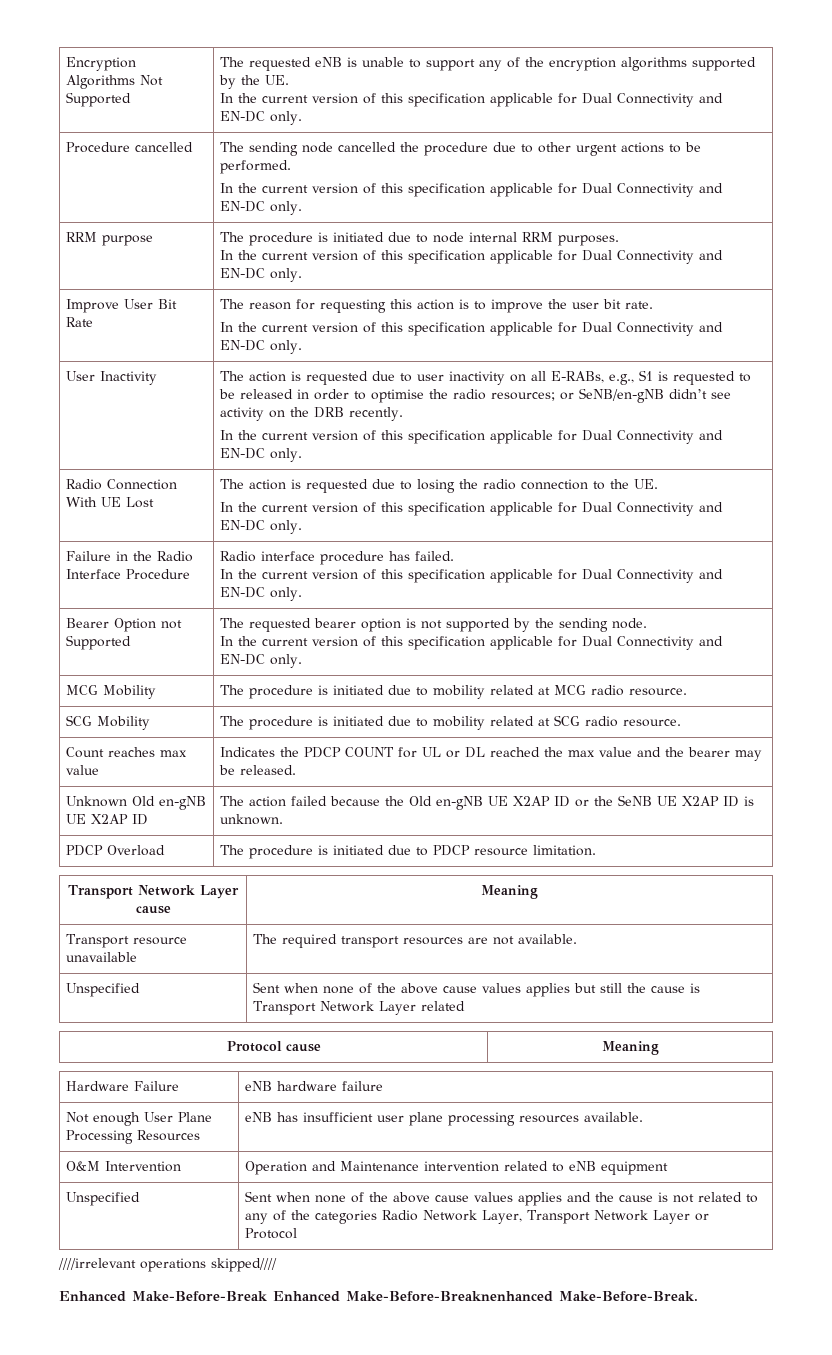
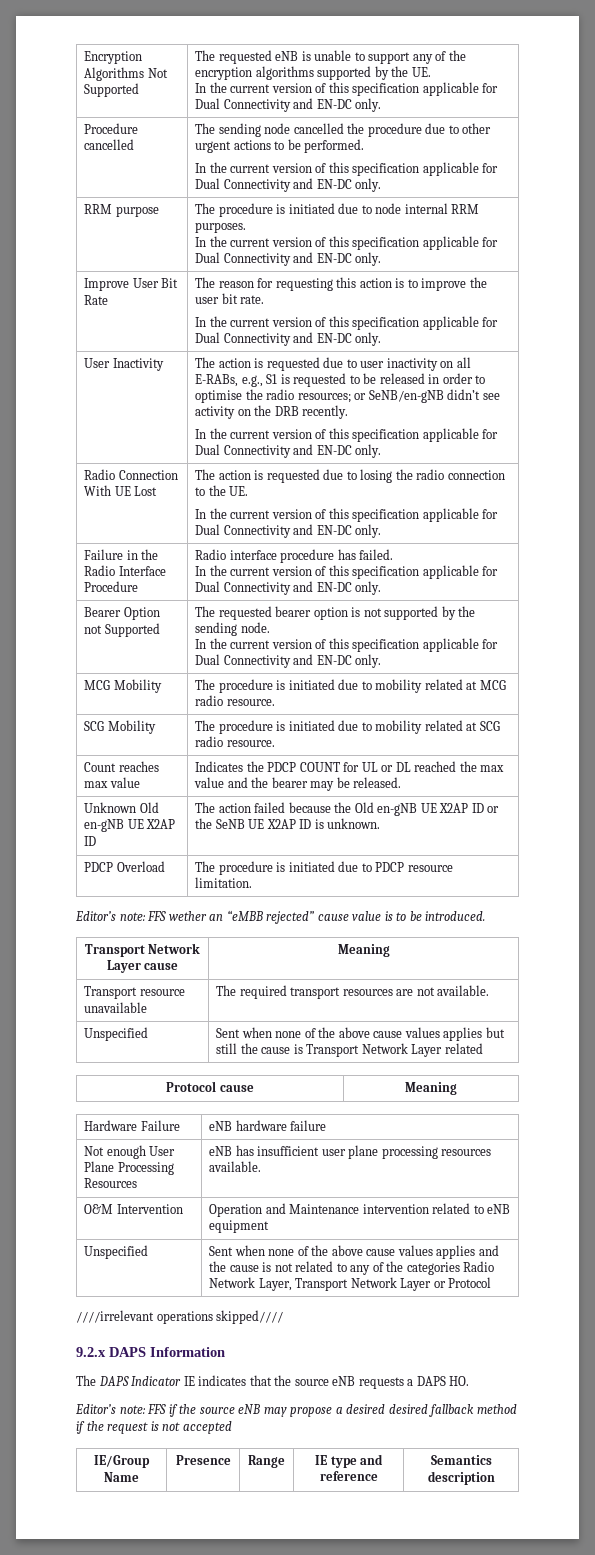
+ Editor’s note: FFS wether an “eMBB rejected” cause value is to be introduced.
- Enhanced Make-Before-Break Enhanced Make-Before-Breaknenhanced Make-Before-Break.
+ 9.2.x DAPS Information
+ The DAPS Indicator IE indicates that the source eNB requests a DAPS HO.
+ Editor’s note: FFS if the source eNB may propose a desired desired fallback method if the request is not accepted
+ IE/Group Name | Presence | Range | IE type and reference | Semantics description

